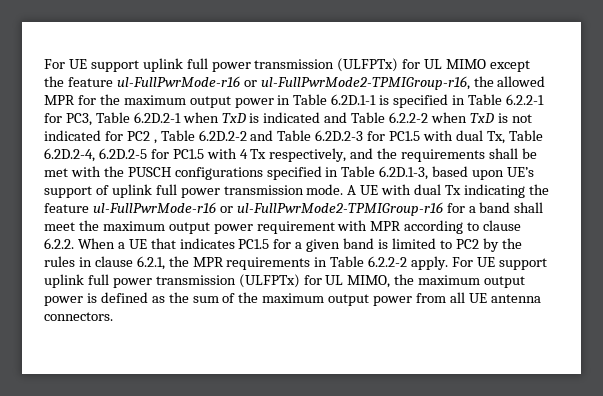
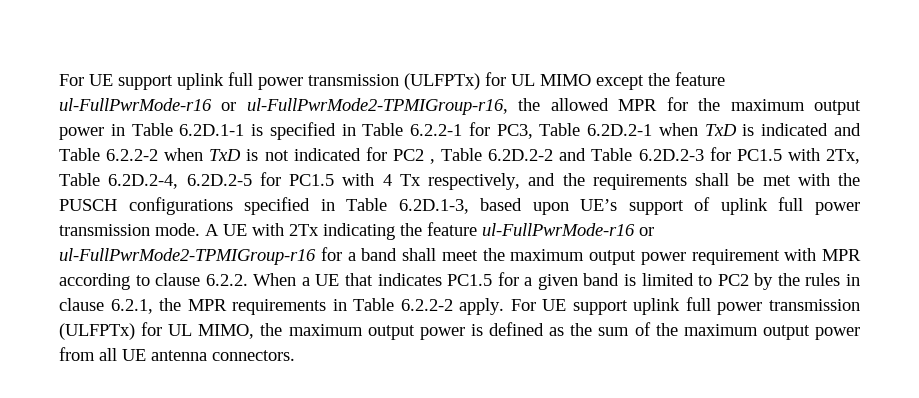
- For UE support uplink full power transmission (ULFPTx) for UL MIMO except the feature ul-FullPwrMode-r16 or ul-FullPwrMode2-TPMIGroup-r16, the allowed MPR for the maximum output power in Table 6.2D.1-1 is specified in Table 6.2.2-1 for PC3, Table 6.2D.2-1 when TxD is indicated and Table 6.2.2-2 when TxD is not indicated for PC2 , Table 6.2D.2-2 and Table 6.2D.2-3 for PC1.5 with dual Tx, Table 6.2D.2-4, 6.2D.2-5 for PC1.5 with 4 Tx respectively, and the requirements shall be met with the PUSCH configurations specified in Table 6.2D.1-3, based upon UE’s support of uplink full power transmission mode.
+ For UE support uplink full power transmission (ULFPTx) for UL MIMO except the feature ul-FullPwrMode-r16 or ul-FullPwrMode2-TPMIGroup-r16, the allowed MPR for the maximum output power in Table 6.2D.1-1 is specified in Table 6.2.2-1 for PC3, Table 6.2D.2-1 when TxD is indicated and Table 6.2.2-2 when TxD is not indicated for PC2 , Table 6.2D.2-2 and Table 6.2D.2-3 for PC1.5 with 2Tx, Table 6.2D.2-4, 6.2D.2-5 for PC1.5 with 4 Tx respectively, and the requirements shall be met with the PUSCH configurations specified in Table 6.2D.1-3, based upon UE’s support of uplink full power transmission mode.
- A UE with dual Tx indicating the feature ul-FullPwrMode-r16 or ul-FullPwrMode2-TPMIGroup-r16 for a band shall meet the maximum output power requirement with MPR according to clause 6.2.2. When a UE that indicates PC1.5 for a given band is limited to PC2 by the rules in clause 6.2.1, the MPR requirements in Table 6.2.2-2 apply.
+ A UE with 2Tx indicating the feature ul-FullPwrMode-r16 or ul-FullPwrMode2-TPMIGroup-r16 for a band shall meet the maximum output power requirement with MPR according to clause 6.2.2. When a UE that indicates PC1.5 for a given band is limited to PC2 by the rules in clause 6.2.1, the MPR requirements in Table 6.2.2-2 apply.

